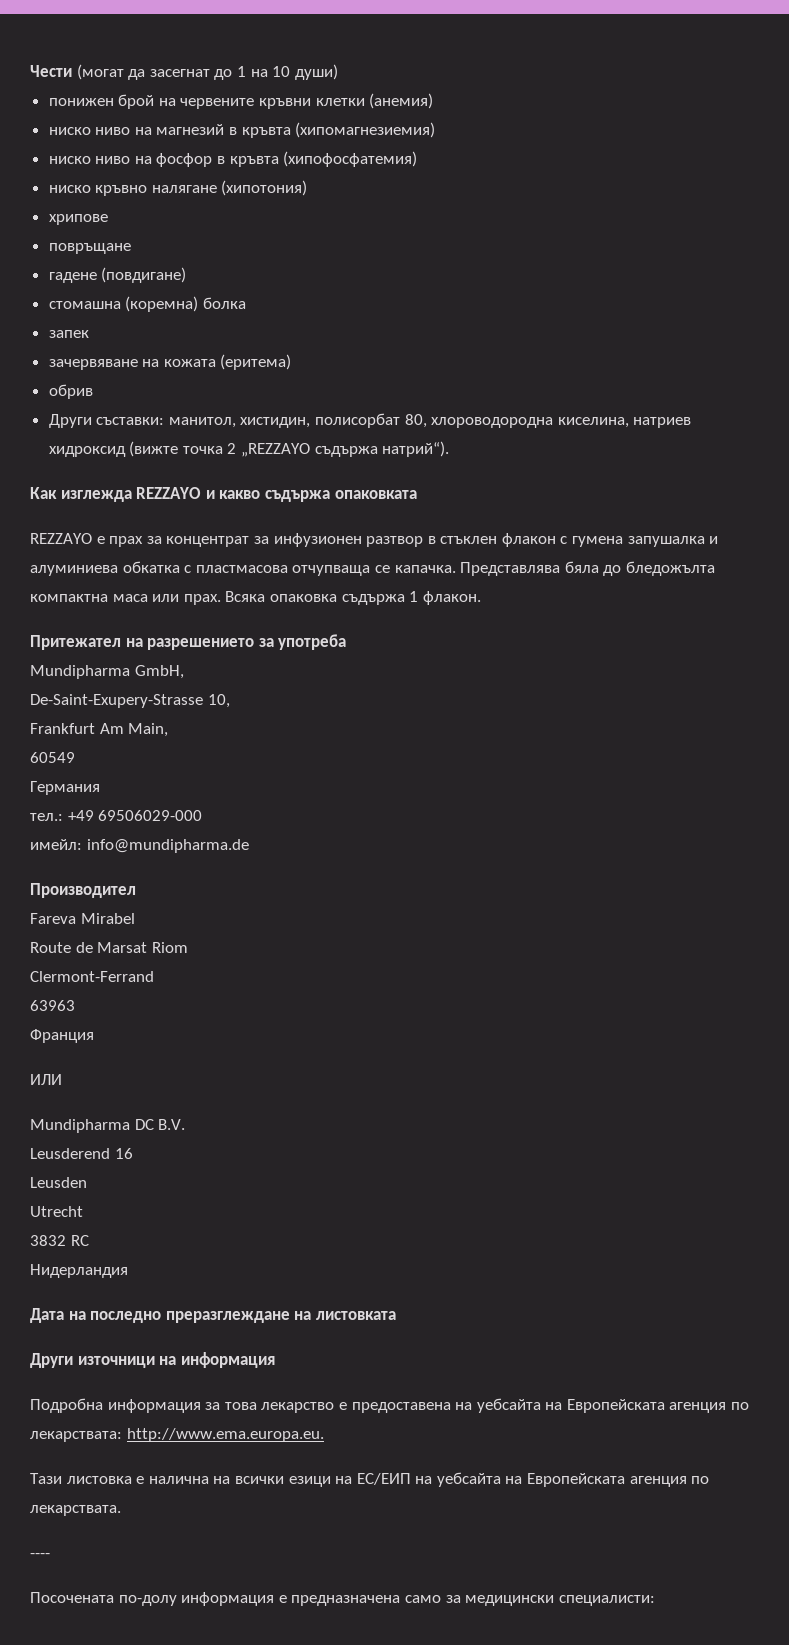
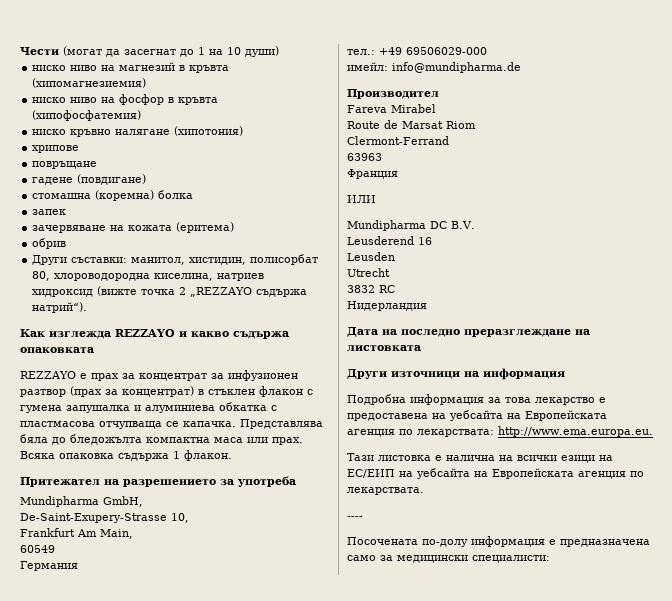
- понижен брой на червените кръвни клетки (анемия)
- REZZAYO е прах за концентрат за инфузионен разтвор в стъклен флакон с гумена запушалка и алуминиева обкатка с пластмасова отчупваща се капачка.
+ REZZAYO е прах за концентрат за инфузионен разтвор (прах за концентрат) в стъклен флакон с гумена запушалка и алуминиева обкатка с пластмасова отчупваща се капачка.

